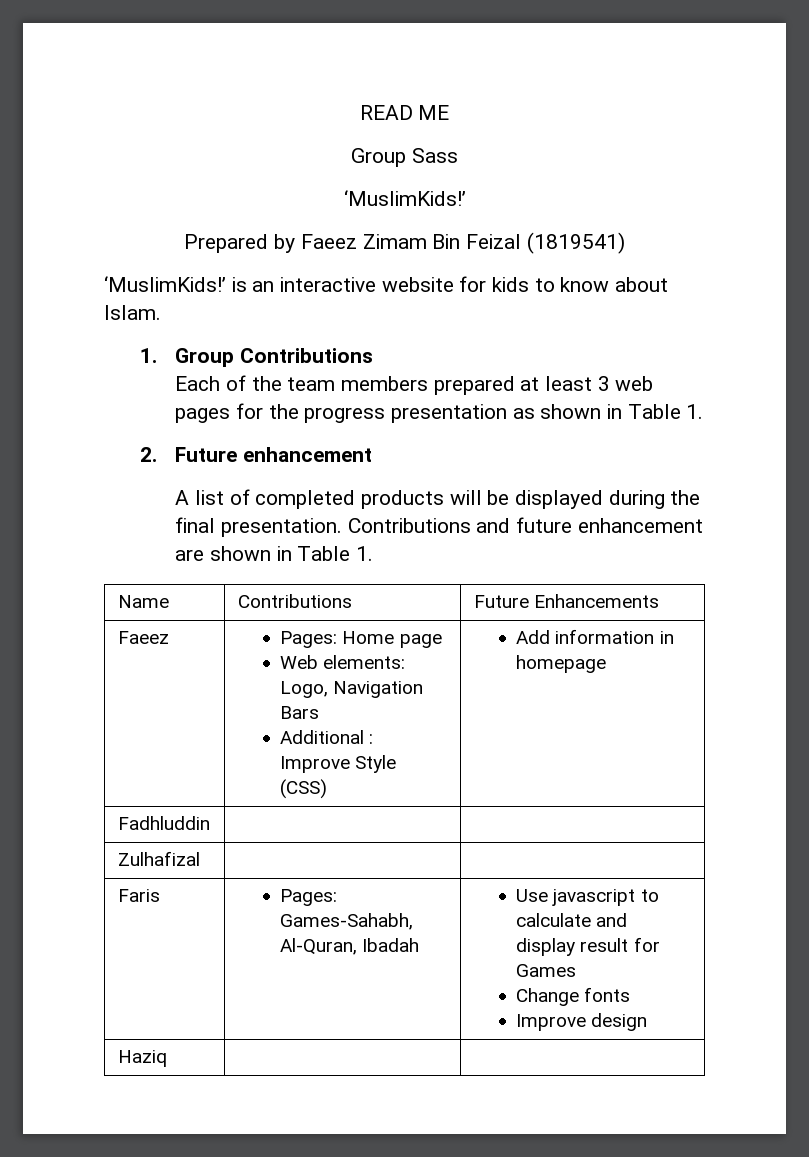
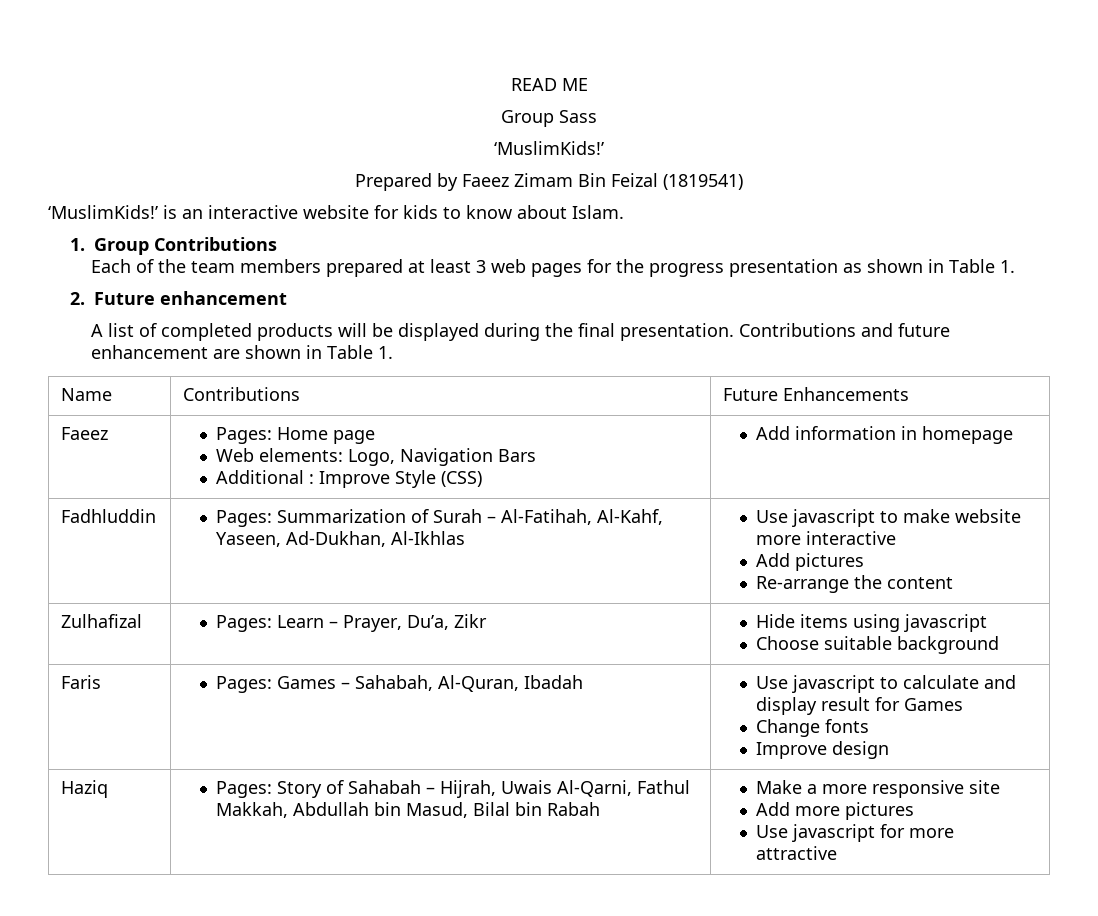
- Fadhluddin | |
- Zulhafizal | |
+ Fadhluddin | Pages: Summarization of Surah – Al-Fatihah, Al-Kahf, Yaseen, Ad-Dukhan, Al-Ikhlas | Use javascript to make website more interactive
+ Add pictures
+ Re-arrange the content
+ Zulhafizal | Pages: Learn – Prayer, Du’a, Zikr | Hide items using javascript
+ Choose suitable background
- Faris | Pages: Games-Sahabh, Al-Quran, Ibadah | Use javascript to calculate and display result for Games
+ Faris | Pages: Games – Sahabah, Al-Quran, Ibadah | Use javascript to calculate and display result for Games
- Haziq | |
+ Haziq | Pages: Story of Sahabah – Hijrah, Uwais Al-Qarni, Fathul Makkah, Abdullah bin Masud, Bilal bin Rabah | Make a more responsive site
+ Add more pictures
+ Use javascript for more attractive

